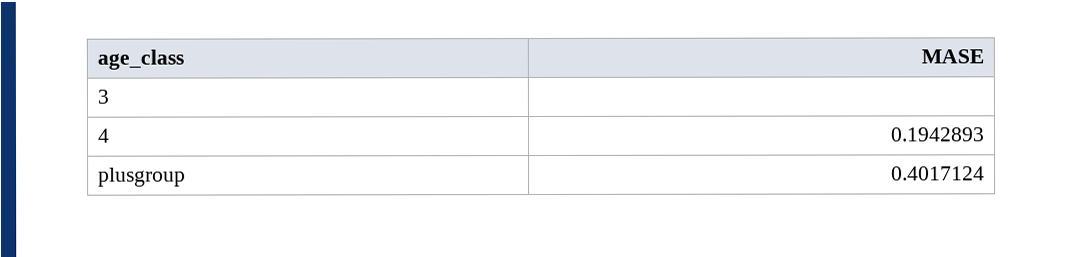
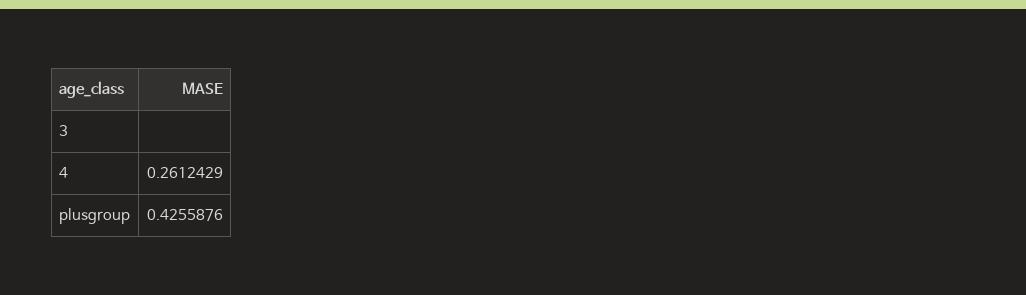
- 4 | 0.1942893
+ 4 | 0.2612429
- plusgroup | 0.4017124
+ plusgroup | 0.4255876

